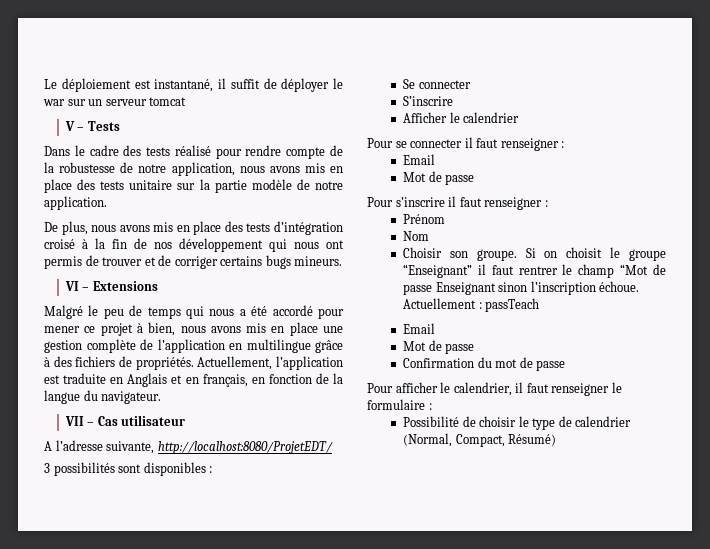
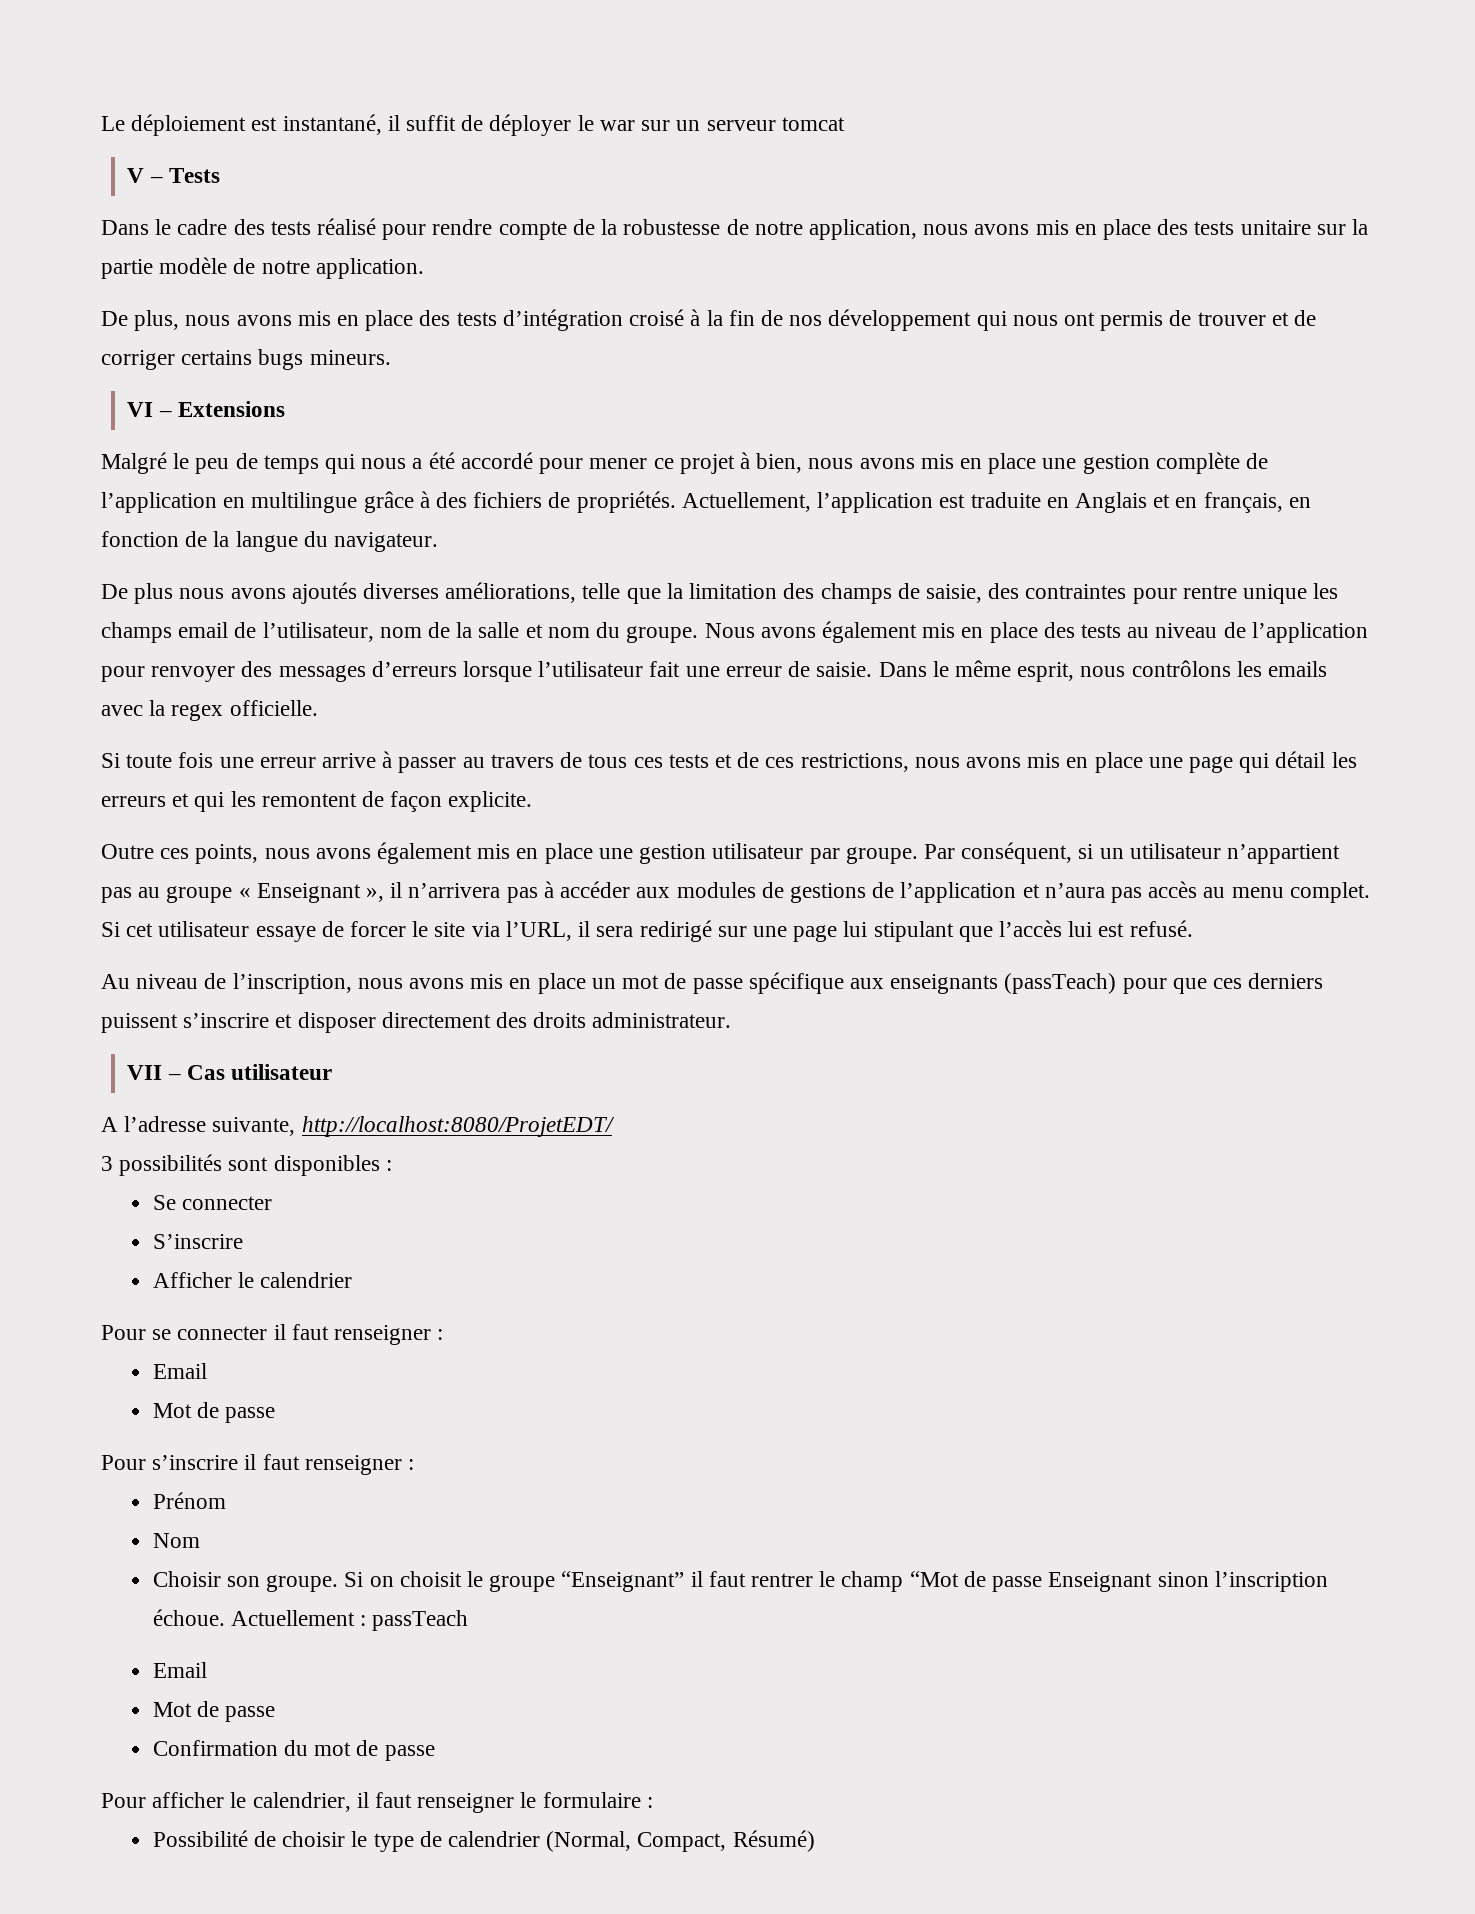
+ De plus nous avons ajoutés diverses améliorations, telle que la limitation des champs de saisie, des contraintes pour rentre unique les champs email de l’utilisateur, nom de la salle et nom du groupe. Nous avons également mis en place des tests au niveau de l’application pour renvoyer des messages d’erreurs lorsque l’utilisateur fait une erreur de saisie. Dans le même esprit, nous contrôlons les emails avec la regex officielle.
+ Si toute fois une erreur arrive à passer au travers de tous ces tests et de ces restrictions, nous avons mis en place une page qui détail les erreurs et qui les remontent de façon explicite.
+ Outre ces points, nous avons également mis en place une gestion utilisateur par groupe. Par conséquent, si un utilisateur n’appartient pas au groupe « Enseignant », il n’arrivera pas à accéder aux modules de gestions de l’application et n’aura pas accès au menu complet. Si cet utilisateur essaye de forcer le site via l’URL, il sera redirigé sur une page lui stipulant que l’accès lui est refusé.
+ Au niveau de l’inscription, nous avons mis en place un mot de passe spécifique aux enseignants (passTeach) pour que ces derniers puissent s’inscrire et disposer directement des droits administrateur.

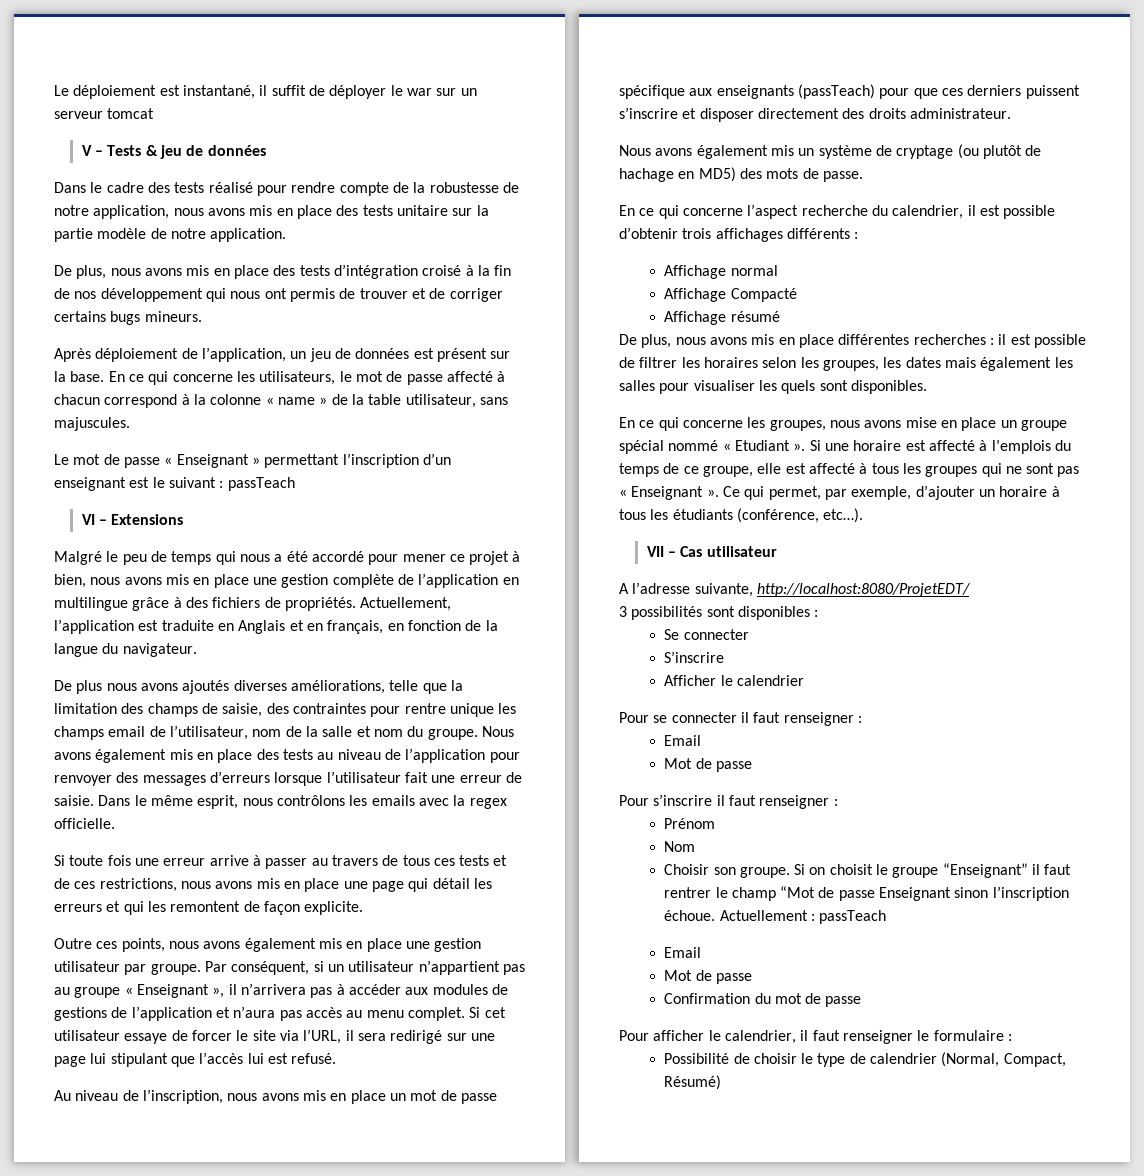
- V – Tests
+ V – Tests & jeu de données
+ Après déploiement de l’application, un jeu de données est présent sur la base. En ce qui concerne les utilisateurs, le mot de passe affecté à chacun correspond à la colonne « name » de la table utilisateur, sans majuscules.
+ Le mot de passe « Enseignant » permettant l’inscription d’un enseignant est le suivant : passTeach
+ Nous avons également mis un système de cryptage (ou plutôt de hachage en MD5) des mots de passe.
+ En ce qui concerne l’aspect recherche du calendrier, il est possible d’obtenir trois affichages différents :
+ Affichage normal
+ Affichage Compacté
+ Affichage résumé
+ De plus, nous avons mis en place différentes recherches : il est possible de filtrer les horaires selon les groupes, les dates mais également les salles pour visualiser les quels sont disponibles.
+ En ce qui concerne les groupes, nous avons mise en place un groupe spécial nommé « Etudiant ». Si une horaire est affecté à l’emplois du temps de ce groupe, elle est affecté à tous les groupes qui ne sont pas « Enseignant ». Ce qui permet, par exemple, d’ajouter un horaire à tous les étudiants (conférence, etc…).

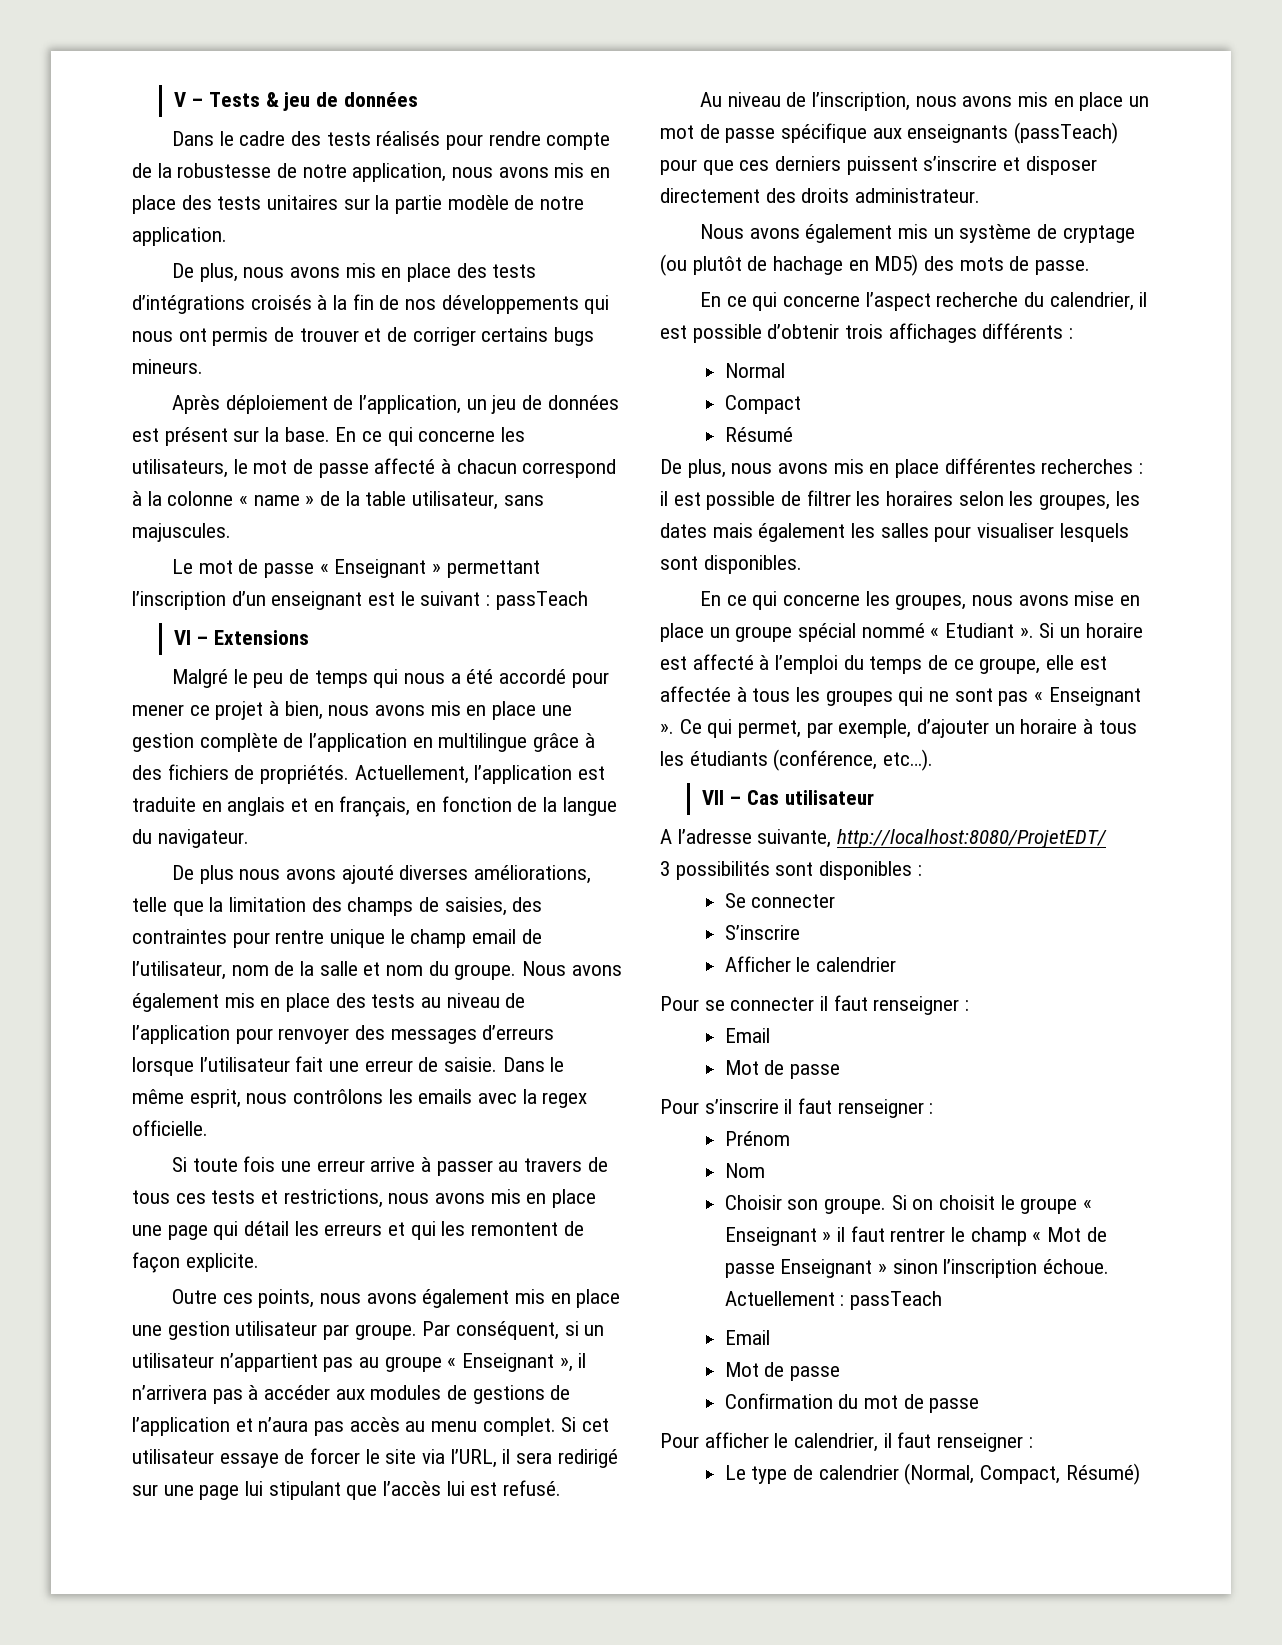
- Le déploiement est instantané, il suffit de déployer le war sur un serveur tomcat
- Dans le cadre des tests réalisé pour rendre compte de la robustesse de notre application, nous avons mis en place des tests unitaire sur la partie modèle de notre application.
+ Dans le cadre des tests réalisés pour rendre compte de la robustesse de notre application, nous avons mis en place des tests unitaires sur la partie modèle de notre application.
- De plus, nous avons mis en place des tests d’intégration croisé à la fin de nos développement qui nous ont permis de trouver et de corriger certains bugs mineurs.
+ De plus, nous avons mis en place des tests d’intégrations croisés à la fin de nos développements qui nous ont permis de trouver et de corriger certains bugs mineurs.
- Actuellement, l’application est traduite en Anglais et en français, en fonction de la langue du navigateur.
+ Actuellement, l’application est traduite en anglais et en français, en fonction de la langue du navigateur.
- De plus nous avons ajoutés diverses améliorations, telle que la limitation des champs de saisie, des contraintes pour rentre unique les champs email de l’utilisateur, nom de la salle et nom du groupe.
+ De plus nous avons ajouté diverses améliorations, telle que la limitation des champs de saisies, des contraintes pour rentre unique le champ email de l’utilisateur, nom de la salle et nom du groupe.
- Si toute fois une erreur arrive à passer au travers de tous ces tests et de ces restrictions, nous avons mis en place une page qui détail les erreurs et qui les remontent de façon explicite.
+ Si toute fois une erreur arrive à passer au travers de tous ces tests et restrictions, nous avons mis en place une page qui détail les erreurs et qui les remontent de façon explicite.
- Affichage normal
- Affichage Compacté
- Affichage résumé
+ Normal
+ Compact
+ Résumé
- De plus, nous avons mis en place différentes recherches : il est possible de filtrer les horaires selon les groupes, les dates mais également les salles pour visualiser les quels sont disponibles.
+ De plus, nous avons mis en place différentes recherches : il est possible de filtrer les horaires selon les groupes, les dates mais également les salles pour visualiser lesquels sont disponibles.
- Si une horaire est affecté à l’emplois du temps de ce groupe, elle est affecté à tous les groupes qui ne sont pas « Enseignant ».
+ Si un horaire est affecté à l’emploi du temps de ce groupe, elle est affectée à tous les groupes qui ne sont pas « Enseignant ».
- Si on choisit le groupe “Enseignant” il faut rentrer le champ “Mot de passe Enseignant sinon l’inscription échoue.
+ Si on choisit le groupe « Enseignant » il faut rentrer le champ « Mot de passe Enseignant » sinon l’inscription échoue.
- Pour afficher le calendrier, il faut renseigner le formulaire :
- Possibilité de choisir le type de calendrier (Normal, Compact, Résumé)
+ Pour afficher le calendrier, il faut renseigner :
+ Le type de calendrier (Normal, Compact, Résumé)

